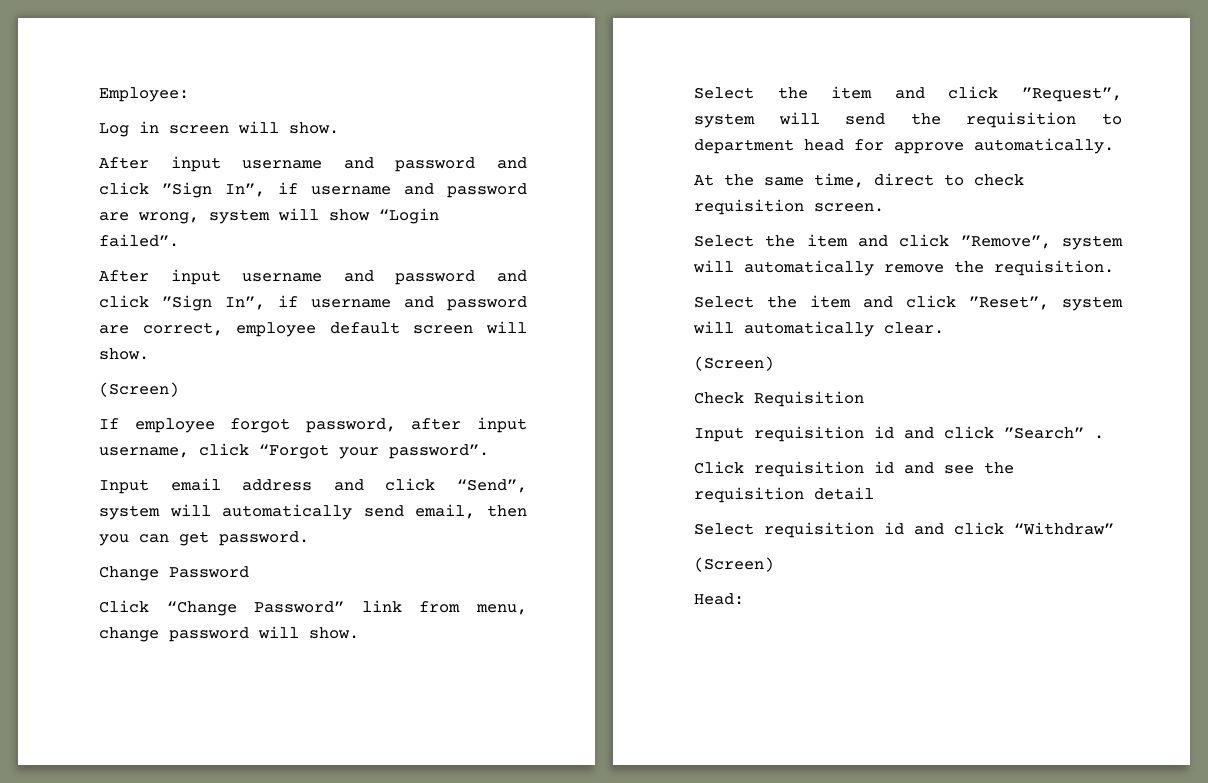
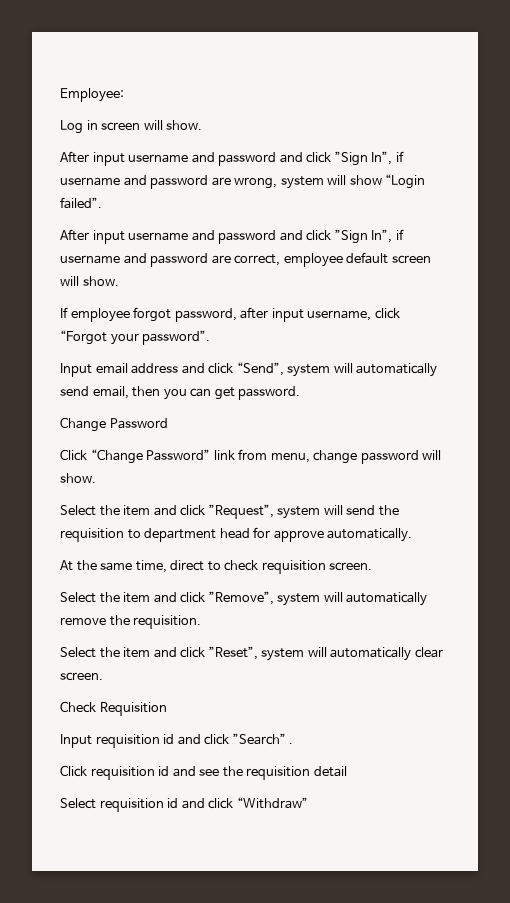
  After input username and password and click ”Sign In”, if username and password are correct, employee default screen will show.
- (Screen)
- Select the item and click ”Reset”, system will automatically clear.
- (Screen)
+ Select the item and click ”Reset”, system will automatically clear screen.
  Select requisition id and click “Withdraw”
- (Screen)
- Head:

